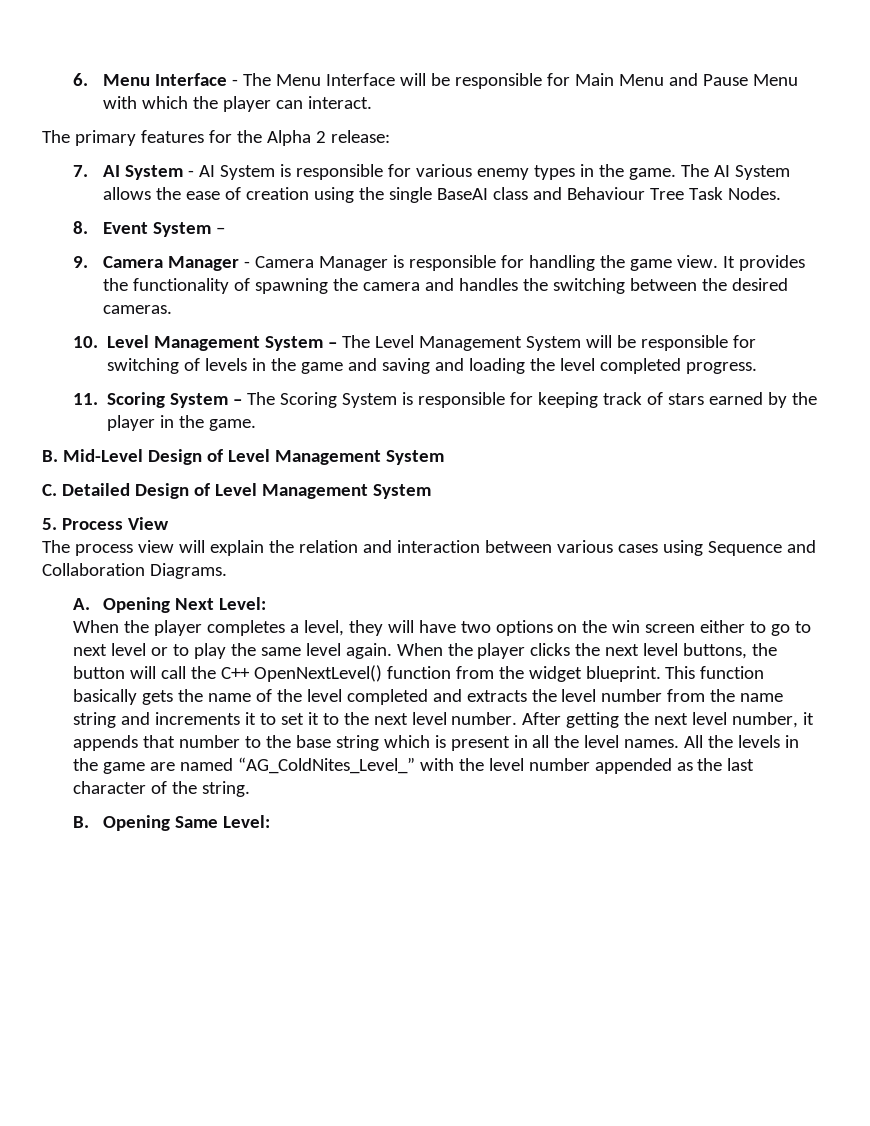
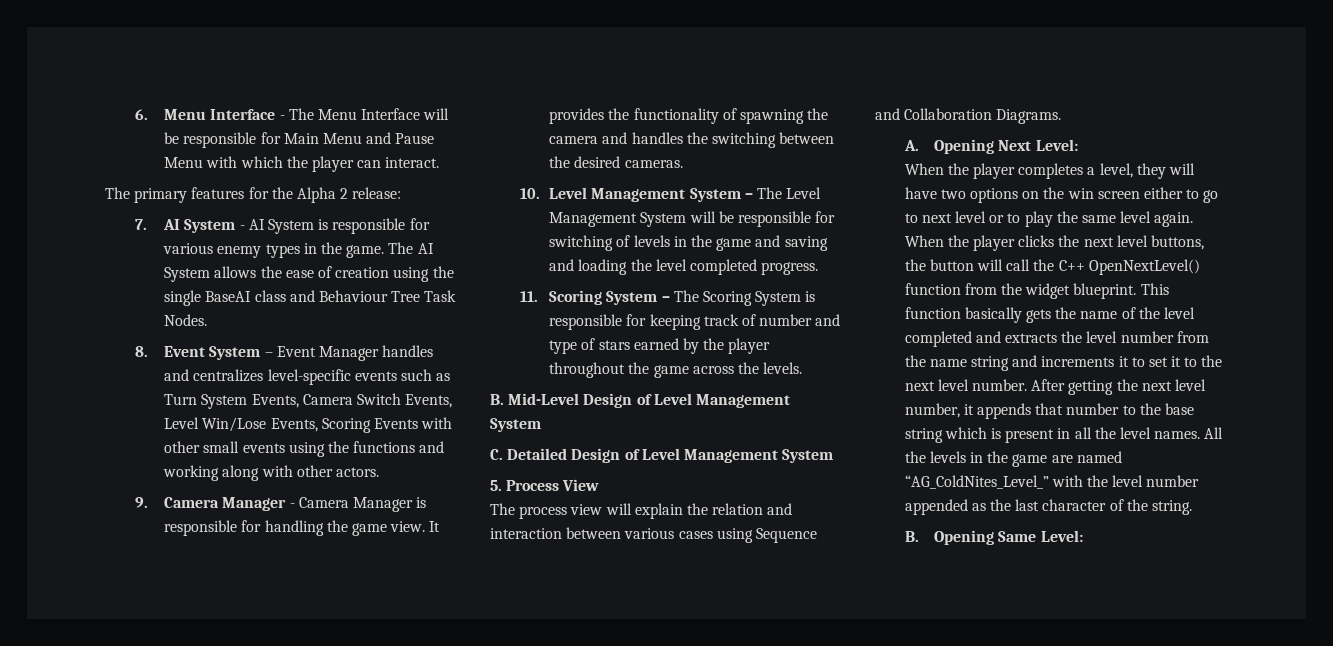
- 8. Event System –
+ 8. Event System – Event Manager handles and centralizes level-specific events such as Turn System Events, Camera Switch Events, Level Win/Lose Events, Scoring Events with other small events using the functions and working along with other actors.
- 11. Scoring System – The Scoring System is responsible for keeping track of stars earned by the player in the game.
+ 11. Scoring System – The Scoring System is responsible for keeping track of number and type of stars earned by the player throughout the game across the levels.

